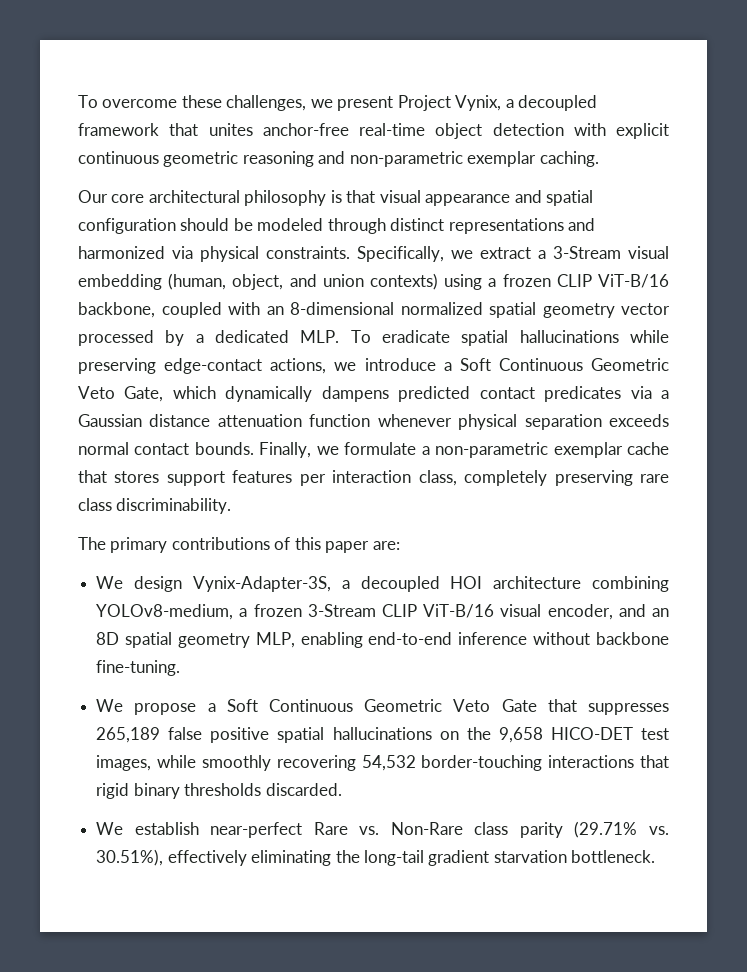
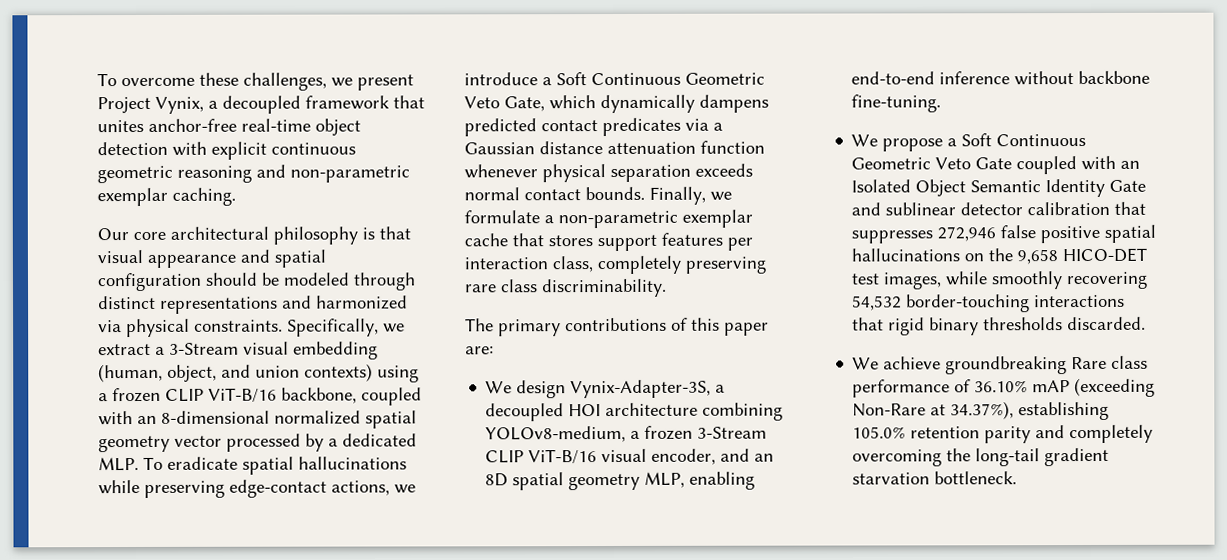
- We propose a Soft Continuous Geometric Veto Gate that suppresses 265,189 false positive spatial hallucinations on the 9,658 HICO-DET test images, while smoothly recovering 54,532 border-touching interactions that rigid binary thresholds discarded.
+ We propose a Soft Continuous Geometric Veto Gate coupled with an Isolated Object Semantic Identity Gate and sublinear detector calibration that suppresses 272,946 false positive spatial hallucinations on the 9,658 HICO-DET test images, while smoothly recovering 54,532 border-touching interactions that rigid binary thresholds discarded.
- We establish near-perfect Rare vs. Non-Rare class parity (29.71% vs. 30.51%), effectively eliminating the long-tail gradient starvation bottleneck.
+ We achieve groundbreaking Rare class performance of 36.10% mAP (exceeding Non-Rare at 34.37%), establishing 105.0% retention parity and completely overcoming the long-tail gradient starvation bottleneck.

